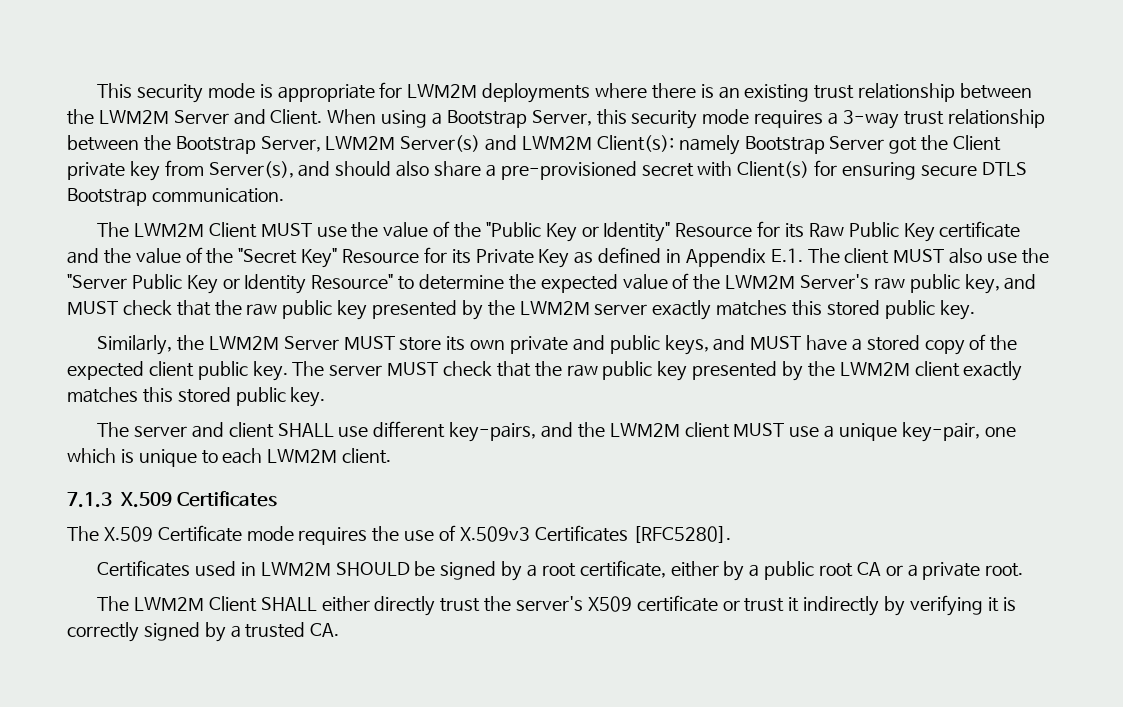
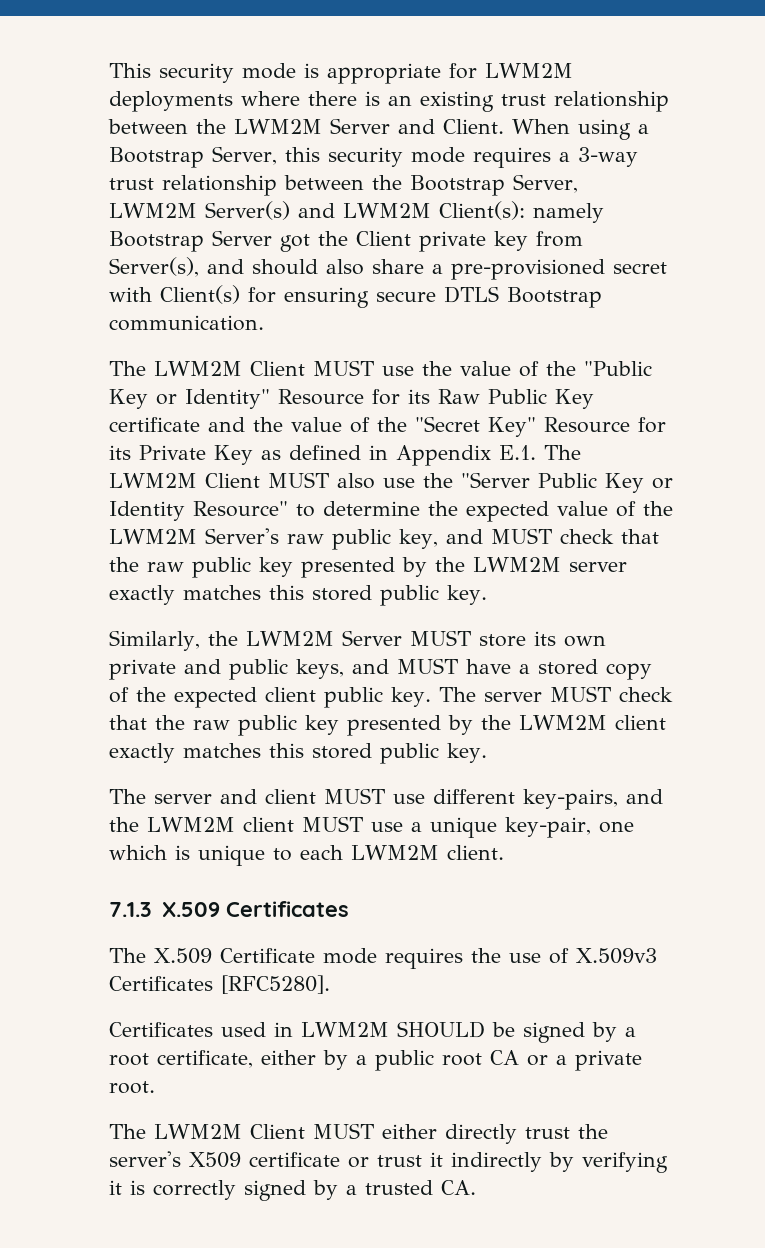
- The LWM2M Client MUST use the value of the "Public Key or Identity" Resource for its Raw Public Key certificate and the value of the "Secret Key" Resource for its Private Key as defined in Appendix E.1. The client MUST also use the "Server Public Key or Identity Resource" to determine the expected value of the LWM2M Server's raw public key, and MUST check that the raw public key presented by the LWM2M server exactly matches this stored public key.
+ The LWM2M Client MUST use the value of the "Public Key or Identity" Resource for its Raw Public Key certificate and the value of the "Secret Key" Resource for its Private Key as defined in Appendix E.1. The LWM2M Client MUST also use the "Server Public Key or Identity Resource" to determine the expected value of the LWM2M Server's raw public key, and MUST check that the raw public key presented by the LWM2M server exactly matches this stored public key.
- The server and client SHALL use different key-pairs, and the LWM2M client MUST use a unique key-pair, one which is unique to each LWM2M client.
+ The server and client MUST use different key-pairs, and the LWM2M client MUST use a unique key-pair, one which is unique to each LWM2M client.
- The LWM2M Client SHALL either directly trust the server's X509 certificate or trust it indirectly by verifying it is correctly signed by a trusted CA.
+ The LWM2M Client MUST either directly trust the server's X509 certificate or trust it indirectly by verifying it is correctly signed by a trusted CA.

